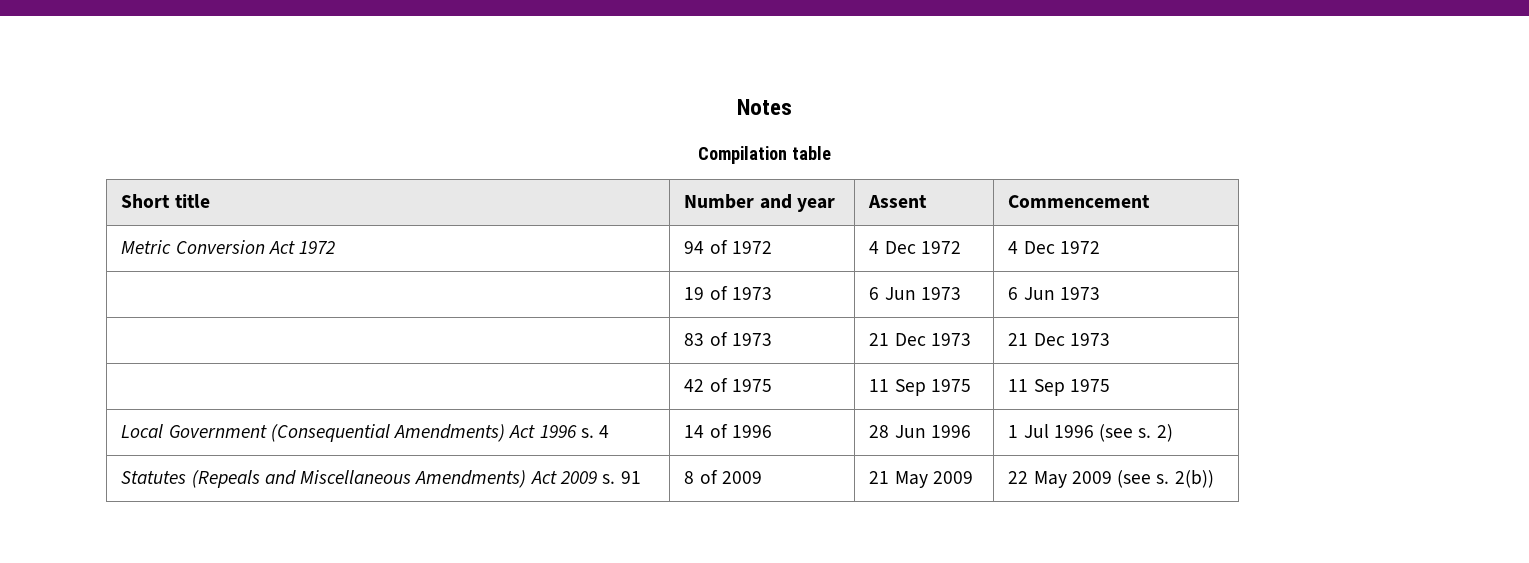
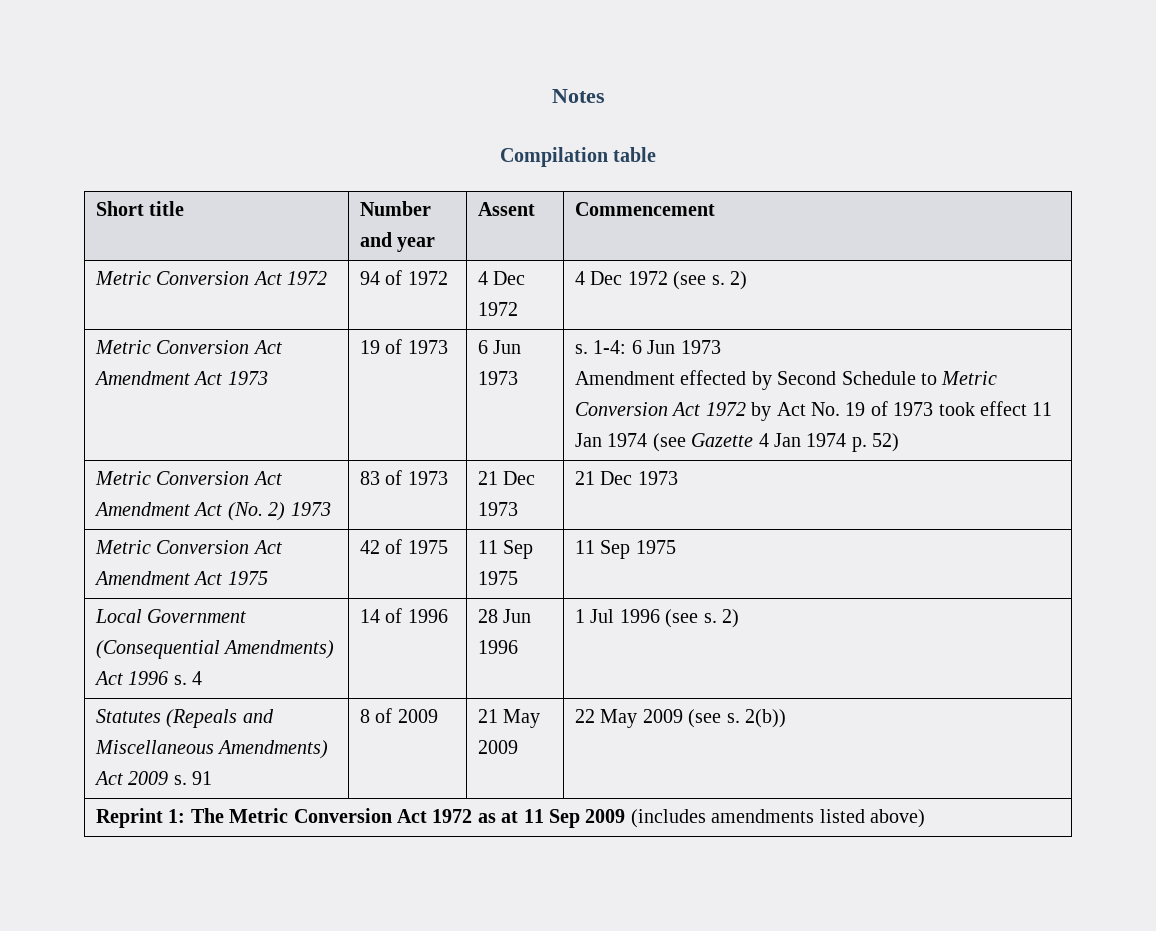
- Metric Conversion Act 1972 | 94 of 1972 | 4 Dec 1972 | 4 Dec 1972
+ Metric Conversion Act 1972 | 94 of 1972 | 4 Dec 1972 | 4 Dec 1972 (see s. 2)
+ Metric Conversion Act Amendment Act 1973
- | 19 of 1973 | 6 Jun 1973 | 6 Jun 1973
- | 83 of 1973 | 21 Dec 1973 | 21 Dec 1973
+ 19 of 1973 | 6 Jun 1973 | s. 1-4: 6 Jun 1973
+ Amendment effected by Second Schedule to Metric Conversion Act 1972 by Act No. 19 of 1973 took effect 11 Jan 1974 (see Gazette 4 Jan 1974 p. 52)
+ Metric Conversion Act Amendment Act (No. 2) 1973 | 83 of 1973 | 21 Dec 1973 | 21 Dec 1973
- | 42 of 1975 | 11 Sep 1975 | 11 Sep 1975
+ Metric Conversion Act Amendment Act 1975 | 42 of 1975 | 11 Sep 1975 | 11 Sep 1975
+ Reprint 1: The Metric Conversion Act 1972 as at 11 Sep 2009 (includes amendments listed above)

